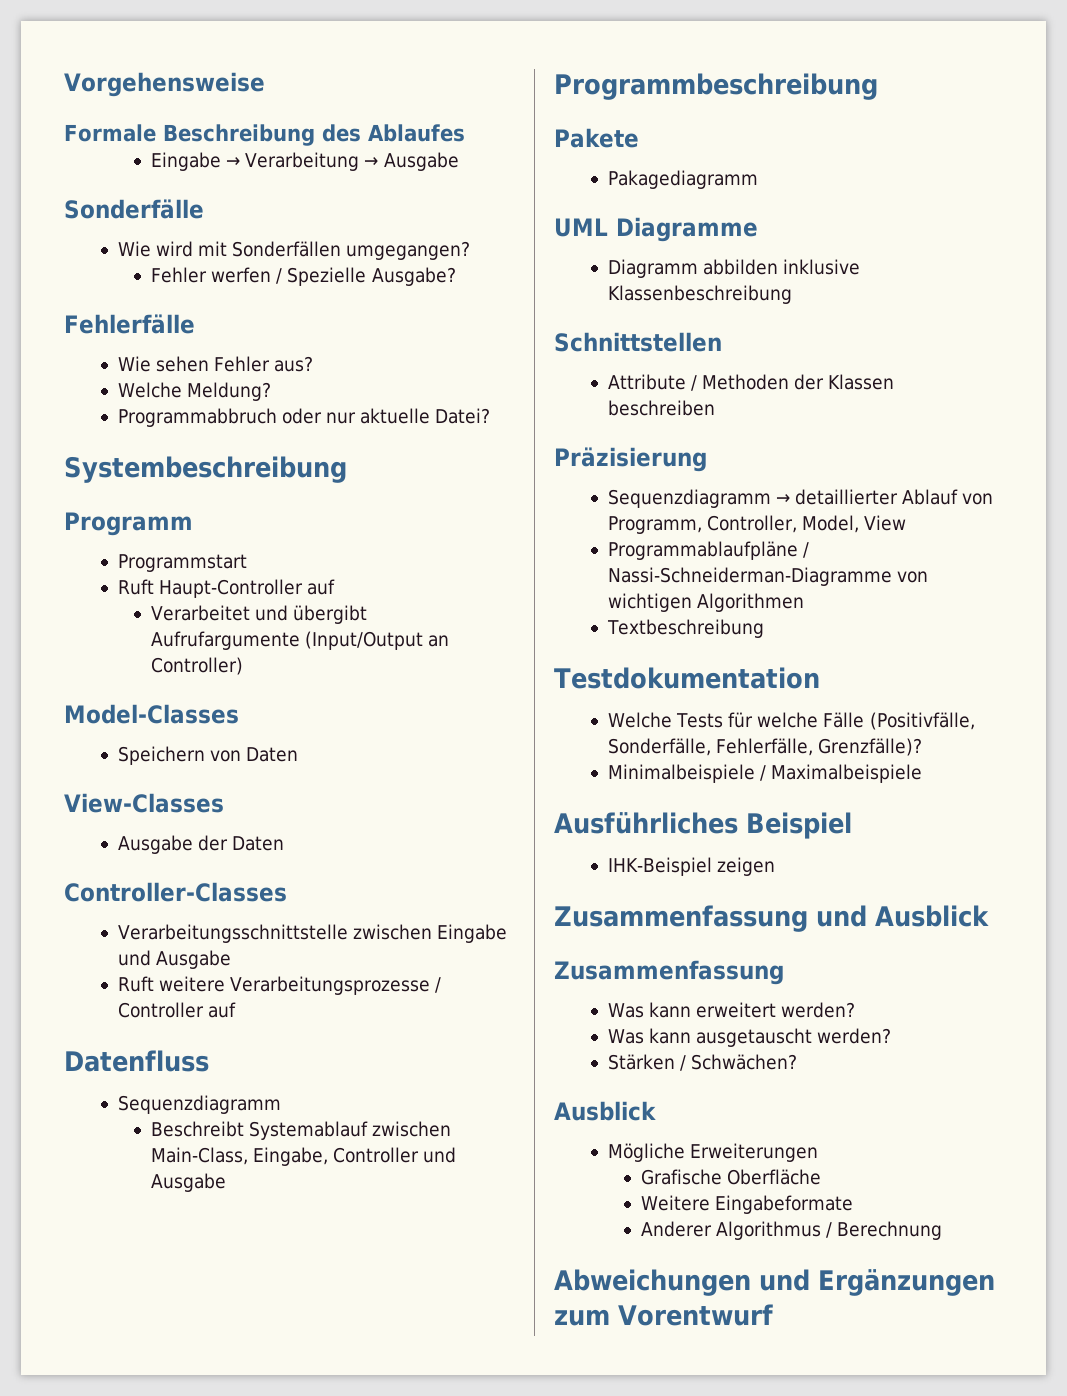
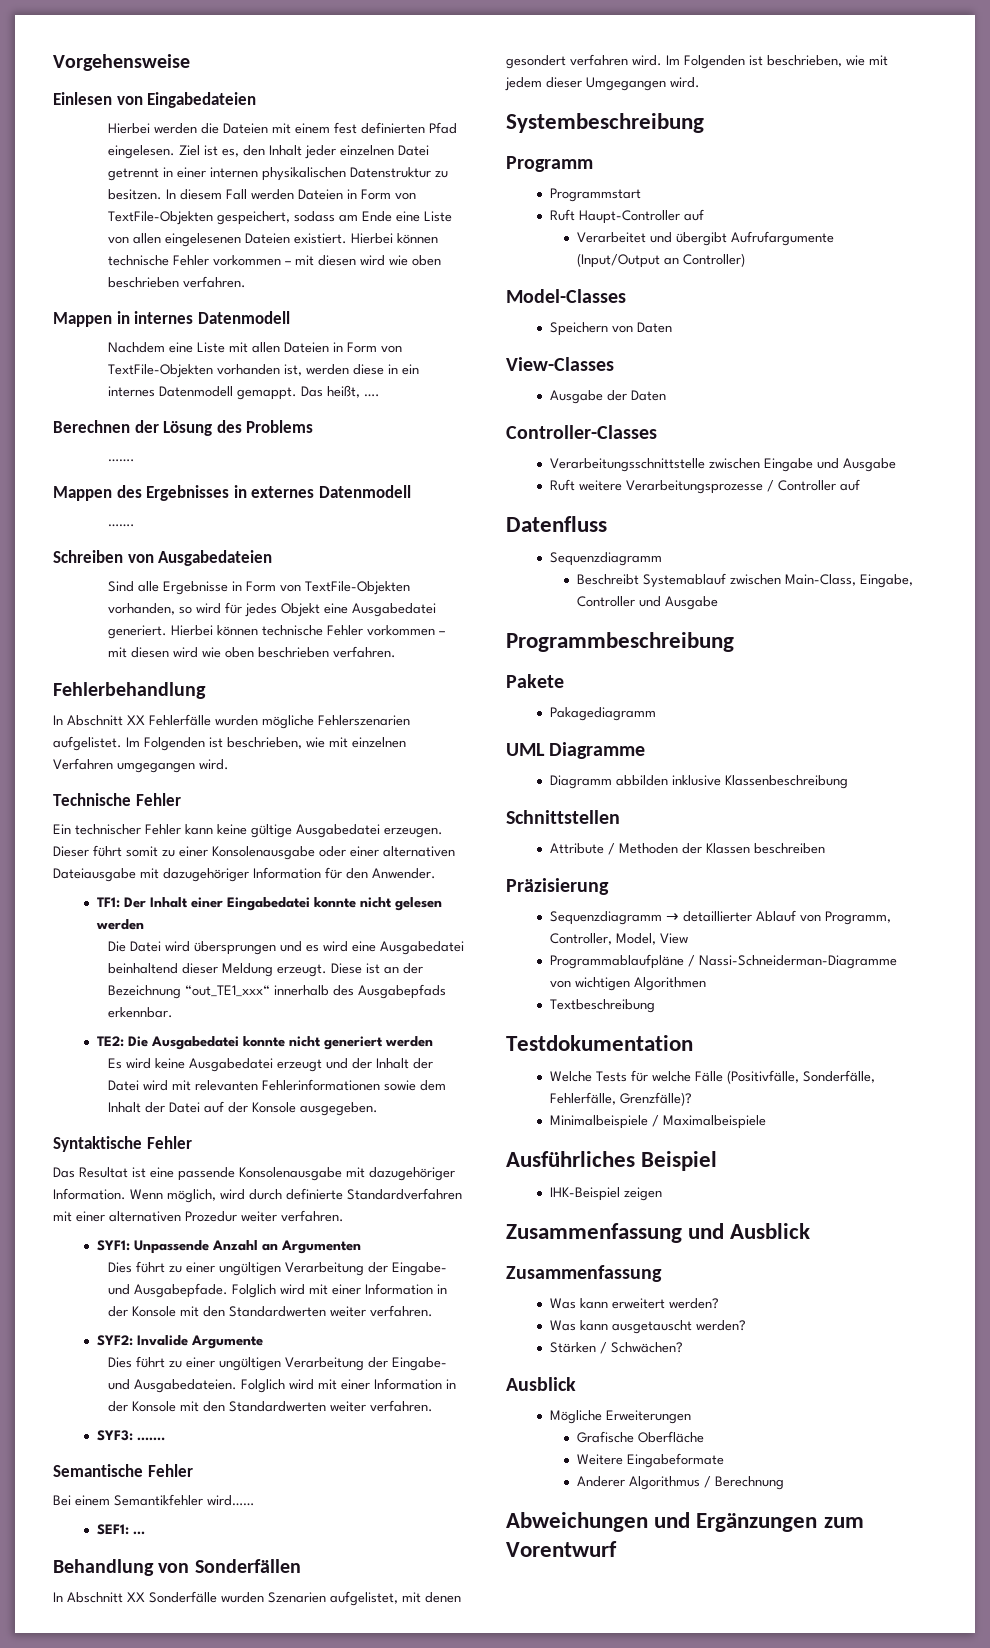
- Formale Beschreibung des Ablaufes
- Eingabe → Verarbeitung → Ausgabe
- Sonderfälle
- Wie wird mit Sonderfällen umgegangen?
- Fehler werfen / Spezielle Ausgabe?
- Fehlerfälle
- Wie sehen Fehler aus?
- Welche Meldung?
- Programmabbruch oder nur aktuelle Datei?
+ Einlesen von Eingabedateien
+ Hierbei werden die Dateien mit einem fest definierten Pfad eingelesen. Ziel ist es, den Inhalt jeder einzelnen Datei getrennt in einer internen physikalischen Datenstruktur zu besitzen. In diesem Fall werden Dateien in Form von TextFile-Objekten gespeichert, sodass am Ende eine Liste von allen eingelesenen Dateien existiert. Hierbei können technische Fehler vorkommen – mit diesen wird wie oben beschrieben verfahren.
+ Mappen in internes Datenmodell
+ Nachdem eine Liste mit allen Dateien in Form von TextFile-Objekten vorhanden ist, werden diese in ein internes Datenmodell gemappt. Das heißt, ….
+ Berechnen der Lösung des Problems
+ …….
+ Mappen des Ergebnisses in externes Datenmodell
+ …….
+ Schreiben von Ausgabedateien
+ Sind alle Ergebnisse in Form von TextFile-Objekten vorhanden, so wird für jedes Objekt eine Ausgabedatei generiert. Hierbei können technische Fehler vorkommen – mit diesen wird wie oben beschrieben verfahren.
+ Fehlerbehandlung
+ In Abschnitt XX Fehlerfälle wurden mögliche Fehlerszenarien aufgelistet. Im Folgenden ist beschrieben, wie mit einzelnen Verfahren umgegangen wird.
+ Technische Fehler
+ Ein technischer Fehler kann keine gültige Ausgabedatei erzeugen. Dieser führt somit zu einer Konsolenausgabe oder einer alternativen Dateiausgabe mit dazugehöriger Information für den Anwender.
+ TF1: Der Inhalt einer Eingabedatei konnte nicht gelesen werden
+ Die Datei wird übersprungen und es wird eine Ausgabedatei beinhaltend dieser Meldung erzeugt. Diese ist an der Bezeichnung “out_TE1_xxx“ innerhalb des Ausgabepfads erkennbar.
+ TE2: Die Ausgabedatei konnte nicht generiert werden
+ Es wird keine Ausgabedatei erzeugt und der Inhalt der Datei wird mit relevanten Fehlerinformationen sowie dem Inhalt der Datei auf der Konsole ausgegeben.
+ Syntaktische Fehler
+ Das Resultat ist eine passende Konsolenausgabe mit dazugehöriger Information. Wenn möglich, wird durch definierte Standardverfahren mit einer alternativen Prozedur weiter verfahren.
+ SYF1: Unpassende Anzahl an Argumenten
+ Dies führt zu einer ungültigen Verarbeitung der Eingabe- und Ausgabepfade. Folglich wird mit einer Information in der Konsole mit den Standardwerten weiter verfahren.
+ SYF2: Invalide Argumente
+ Dies führt zu einer ungültigen Verarbeitung der Eingabe- und Ausgabedateien. Folglich wird mit einer Information in der Konsole mit den Standardwerten weiter verfahren.
+ SYF3: …….
+ Semantische Fehler
+ Bei einem Semantikfehler wird……
+ SEF1: …
+ Behandlung von Sonderfällen
+ In Abschnitt XX Sonderfälle wurden Szenarien aufgelistet, mit denen gesondert verfahren wird. Im Folgenden ist beschrieben, wie mit jedem dieser Umgegangen wird.

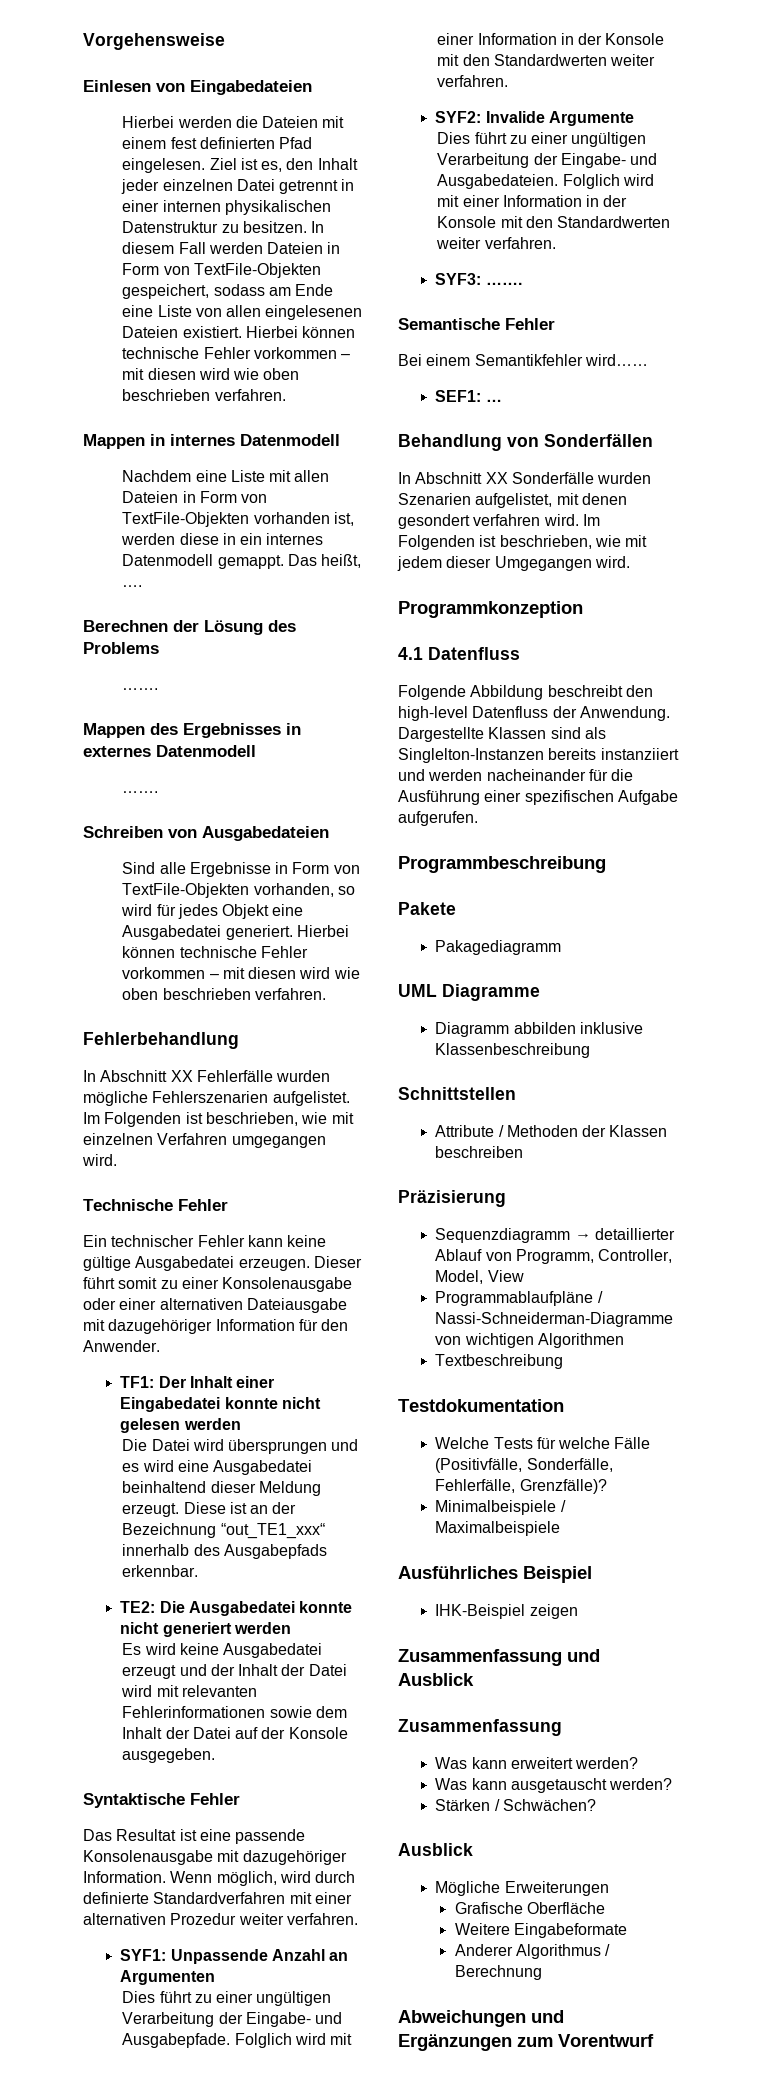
- Systembeschreibung
- Programm
- Programmstart
- Ruft Haupt-Controller auf
- Verarbeitet und übergibt Aufrufargumente (Input/Output an Controller)
- Model-Classes
- Speichern von Daten
- View-Classes
- Ausgabe der Daten
- Controller-Classes
- Verarbeitungsschnittstelle zwischen Eingabe und Ausgabe
- Ruft weitere Verarbeitungsprozesse / Controller auf
- Datenfluss
- Sequenzdiagramm
- Beschreibt Systemablauf zwischen Main-Class, Eingabe, Controller und Ausgabe
+ Programmkonzeption
+ 4.1 Datenfluss
+ Folgende Abbildung beschreibt den high-level Datenfluss der Anwendung. Dargestellte Klassen sind als Singlelton-Instanzen bereits instanziiert und werden nacheinander für die Ausführung einer spezifischen Aufgabe aufgerufen.

